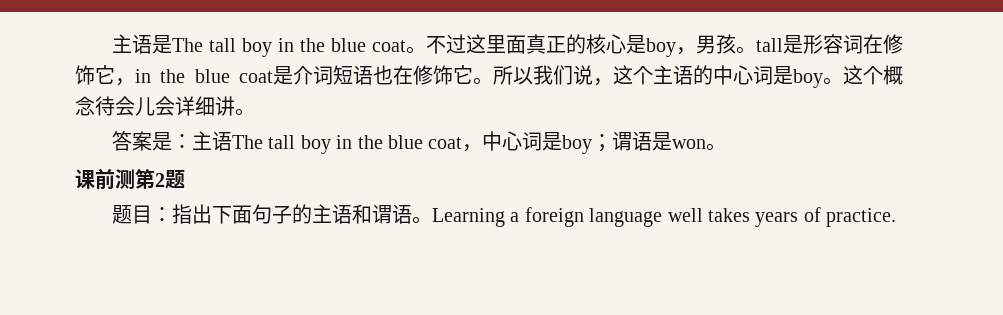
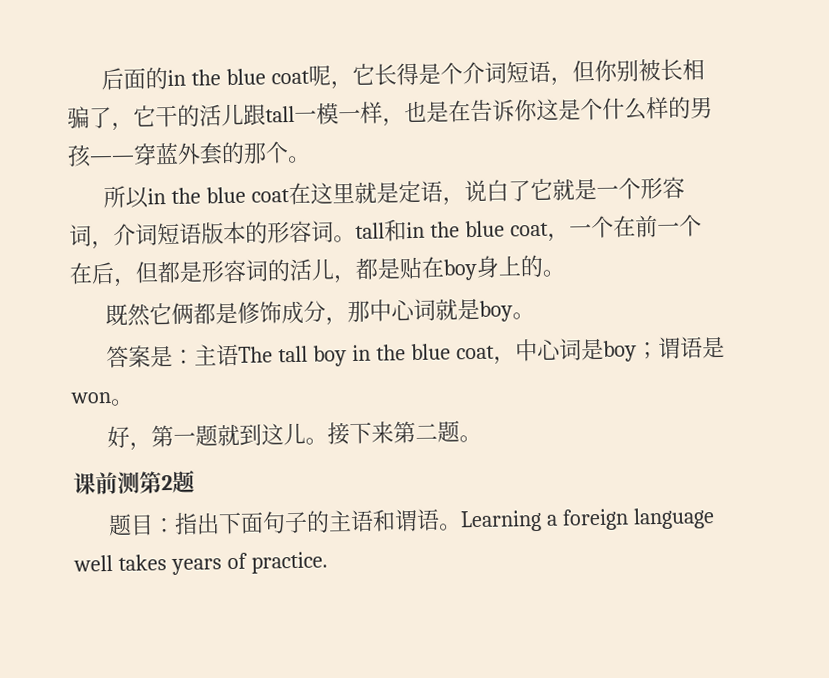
- 主语是The tall boy in the blue coat。不过这里面真正的核心是boy，男孩。tall是形容词在修饰它，in the blue coat是介词短语也在修饰它。所以我们说，这个主语的中心词是boy。这个概念待会儿会详细讲。
+ 后面的in the blue coat呢，它长得是个介词短语，但你别被长相骗了，它干的活儿跟tall一模一样，也是在告诉你这是个什么样的男孩——穿蓝外套的那个。
+ 所以in the blue coat在这里就是定语，说白了它就是一个形容词，介词短语版本的形容词。tall和in the blue coat，一个在前一个在后，但都是形容词的活儿，都是贴在boy身上的。
+ 既然它俩都是修饰成分，那中心词就是boy。
+ 好，第一题就到这儿。接下来第二题。

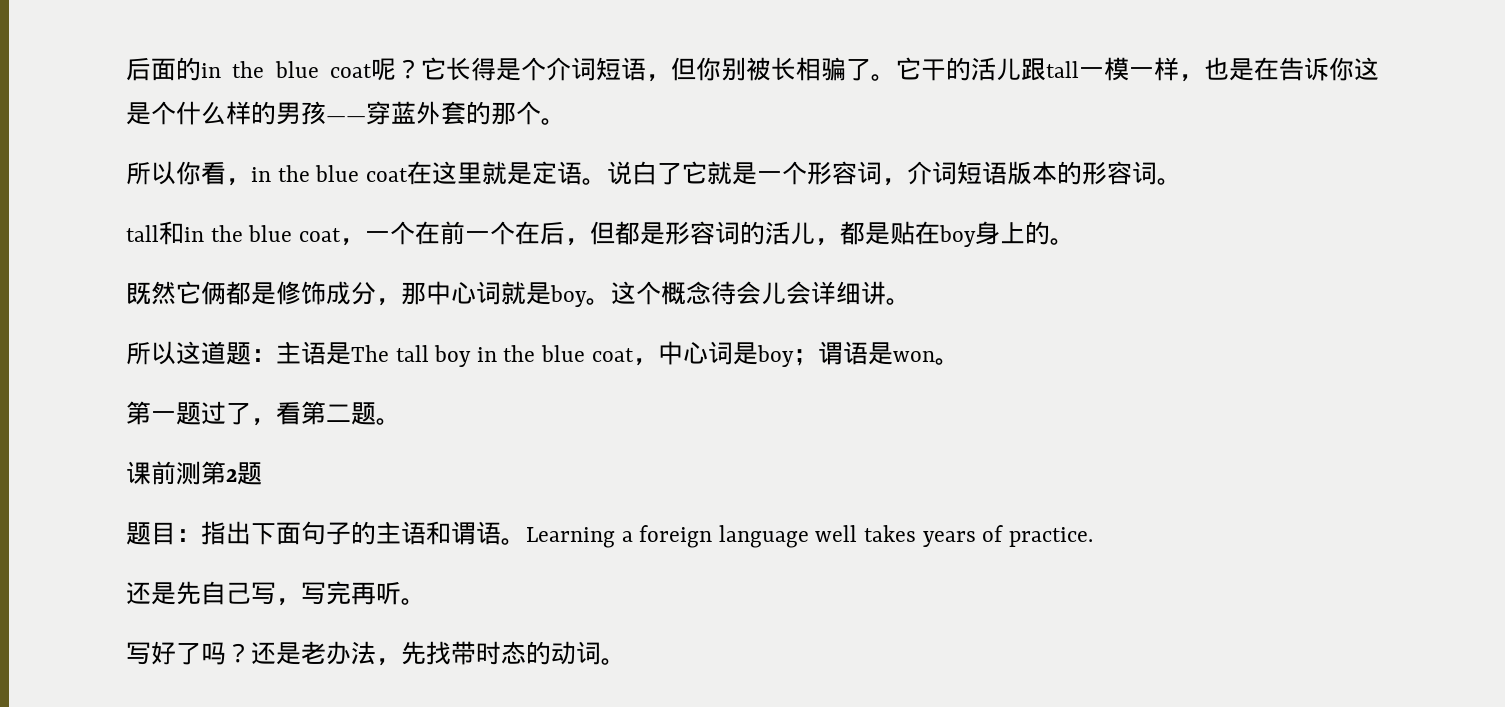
- 后面的in the blue coat呢，它长得是个介词短语，但你别被长相骗了，它干的活儿跟tall一模一样，也是在告诉你这是个什么样的男孩——穿蓝外套的那个。
+ 后面的in the blue coat呢？它长得是个介词短语，但你别被长相骗了。它干的活儿跟tall一模一样，也是在告诉你这是个什么样的男孩——穿蓝外套的那个。
- 所以in the blue coat在这里就是定语，说白了它就是一个形容词，介词短语版本的形容词。tall和in the blue coat，一个在前一个在后，但都是形容词的活儿，都是贴在boy身上的。
+ 所以你看，in the blue coat在这里就是定语。说白了它就是一个形容词，介词短语版本的形容词。
+ tall和in the blue coat，一个在前一个在后，但都是形容词的活儿，都是贴在boy身上的。
- 既然它俩都是修饰成分，那中心词就是boy。
- 答案是：主语The tall boy in the blue coat，中心词是boy；谓语是won。
+ 既然它俩都是修饰成分，那中心词就是boy。这个概念待会儿会详细讲。
+ 所以这道题：主语是The tall boy in the blue coat，中心词是boy；谓语是won。
- 好，第一题就到这儿。接下来第二题。
+ 第一题过了，看第二题。
+ 还是先自己写，写完再听。
+ 写好了吗？还是老办法，先找带时态的动词。

